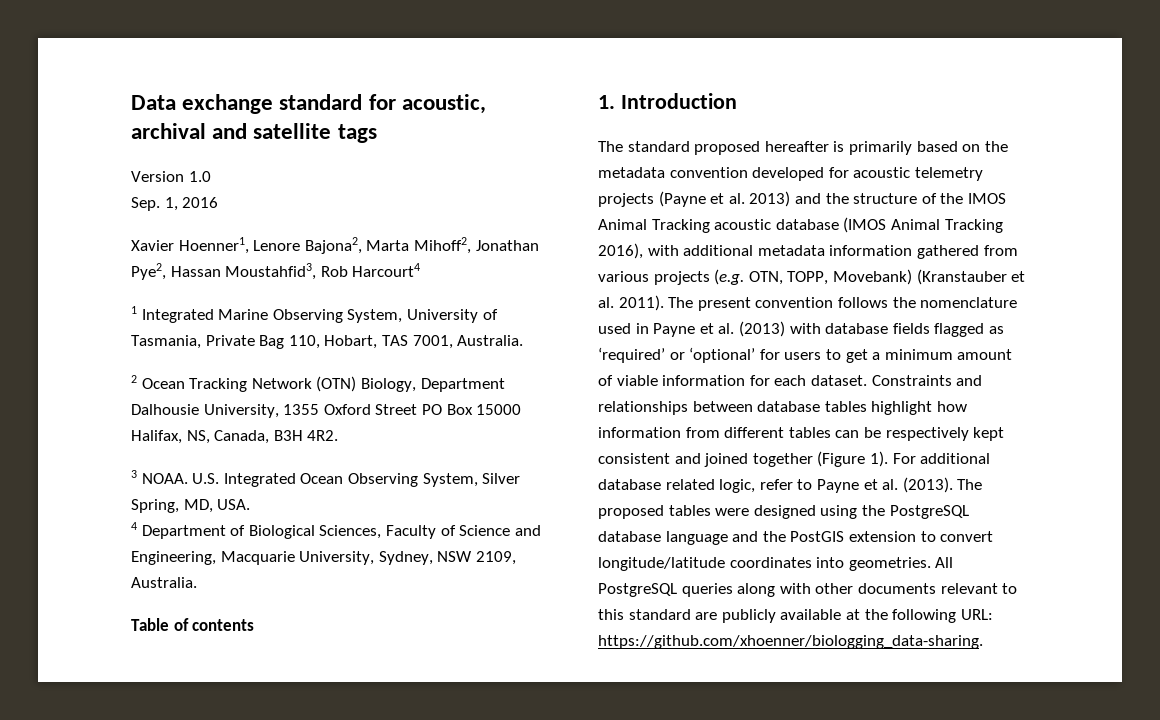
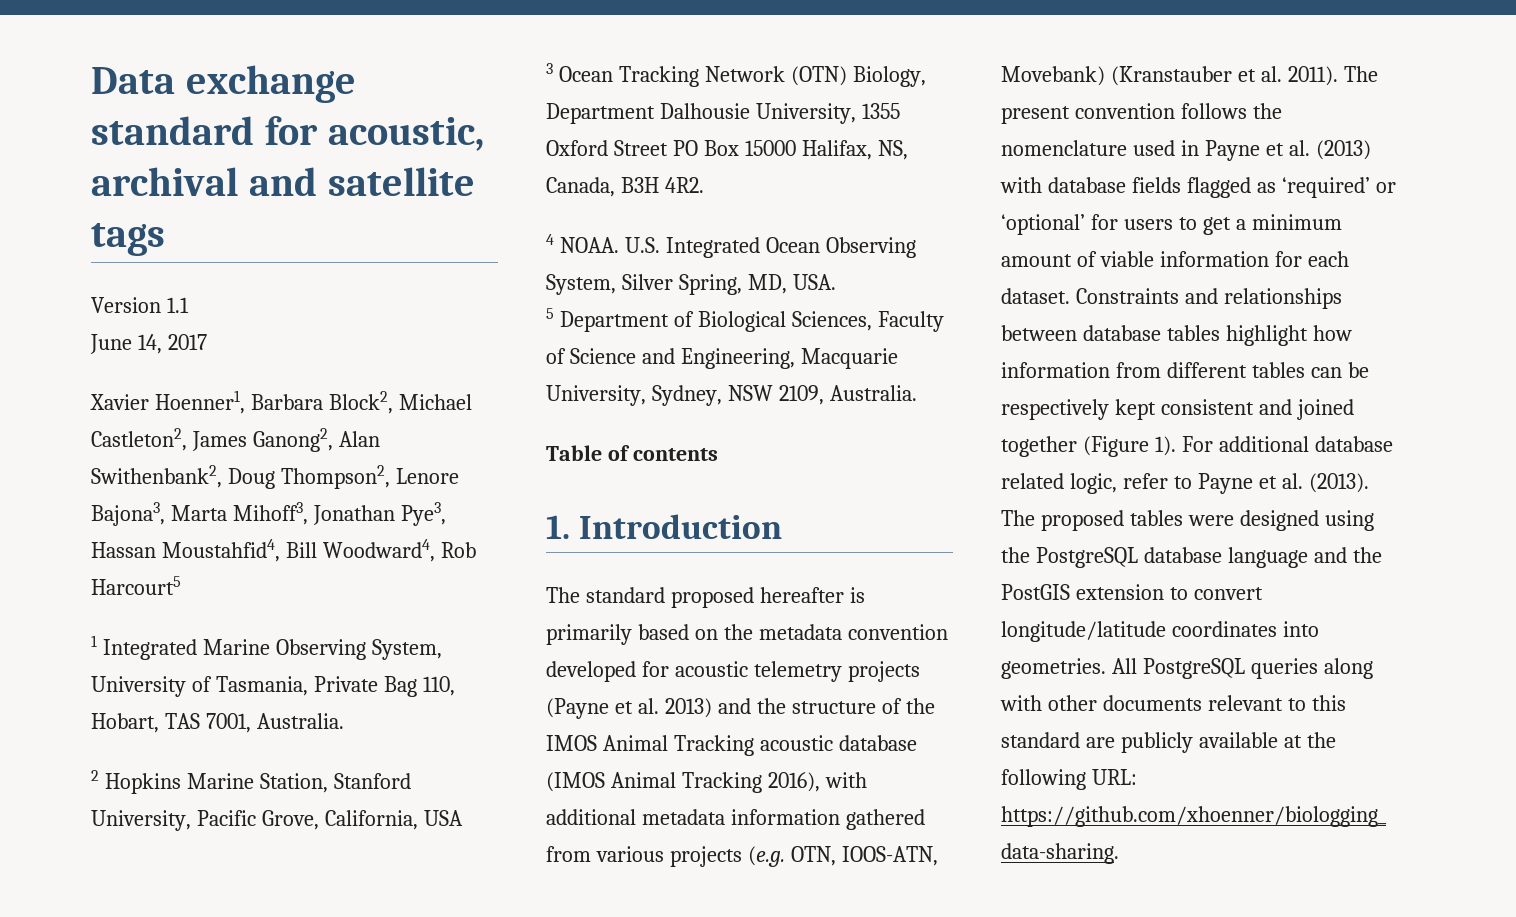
- Version 1.0
- Sep. 1, 2016
- Xavier Hoenner1, Lenore Bajona2, Marta Mihoff2, Jonathan Pye2, Hassan Moustahfid3, Rob Harcourt4
+ Version 1.1
+ June 14, 2017
+ Xavier Hoenner1, Barbara Block2, Michael Castleton2, James Ganong2, Alan Swithenbank2, Doug Thompson2, Lenore Bajona3, Marta Mihoff3, Jonathan Pye3, Hassan Moustahfid4, Bill Woodward4, Rob Harcourt5
- 2 Ocean Tracking Network (OTN) Biology, Department Dalhousie University, 1355 Oxford Street PO Box 15000 Halifax, NS, Canada, B3H 4R2.
+ 2 Hopkins Marine Station, Stanford University, Pacific Grove, California, USA
+ 3 Ocean Tracking Network (OTN) Biology, Department Dalhousie University, 1355 Oxford Street PO Box 15000 Halifax, NS, Canada, B3H 4R2.
- 3 NOAA.
+ 4 NOAA.
- 4 Department of Biological Sciences, Faculty of Science and Engineering, Macquarie University, Sydney, NSW 2109, Australia.
+ 5 Department of Biological Sciences, Faculty of Science and Engineering, Macquarie University, Sydney, NSW 2109, Australia.
- The standard proposed hereafter is primarily based on the metadata convention developed for acoustic telemetry projects (Payne et al. 2013) and the structure of the IMOS Animal Tracking acoustic database (IMOS Animal Tracking 2016), with additional metadata information gathered from various projects (e.g. OTN, TOPP, Movebank) (Kranstauber et al. 2011).
+ The standard proposed hereafter is primarily based on the metadata convention developed for acoustic telemetry projects (Payne et al. 2013) and the structure of the IMOS Animal Tracking acoustic database (IMOS Animal Tracking 2016), with additional metadata information gathered from various projects (e.g. OTN, IOOS-ATN, Movebank) (Kranstauber et al. 2011).

